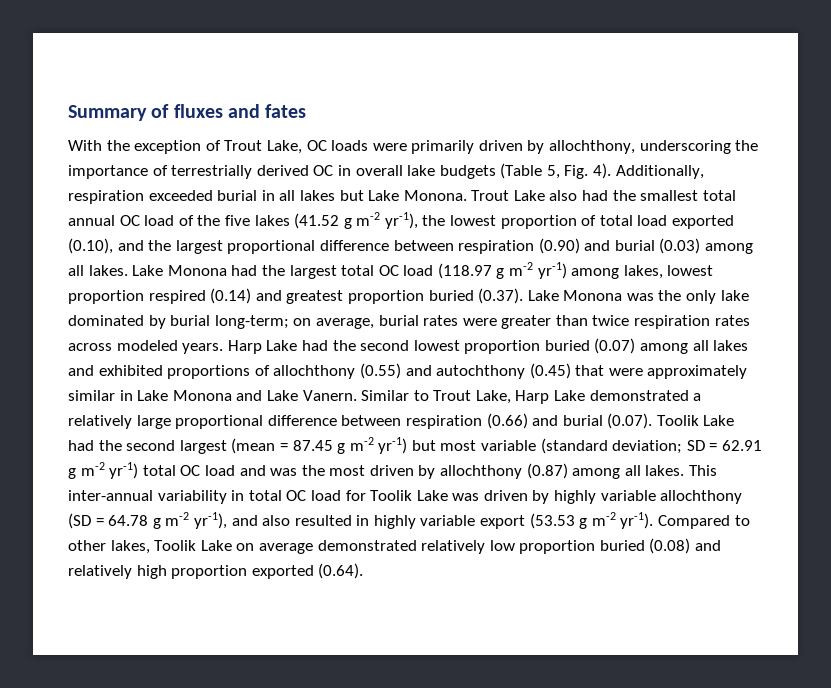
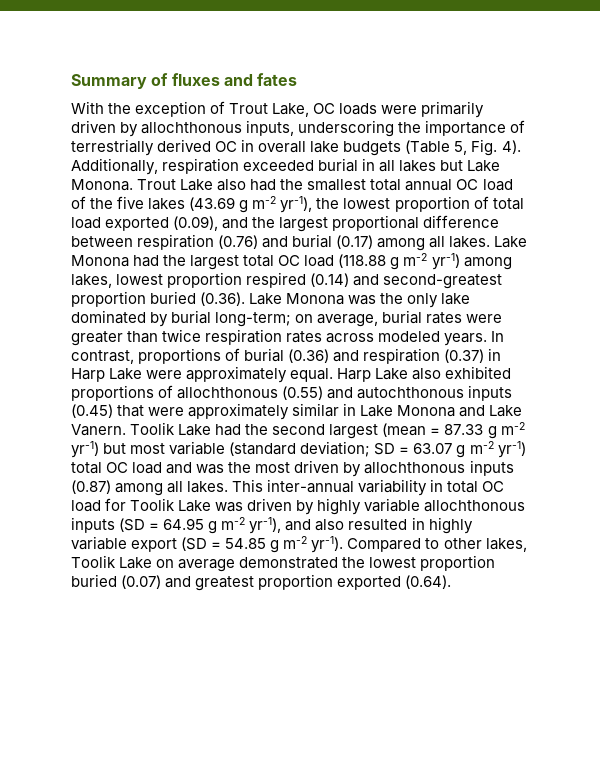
- With the exception of Trout Lake, OC loads were primarily driven by allochthony, underscoring the importance of terrestrially derived OC in overall lake budgets (Table 5, Fig. 4).
+ With the exception of Trout Lake, OC loads were primarily driven by allochthonous inputs, underscoring the importance of terrestrially derived OC in overall lake budgets (Table 5, Fig. 4).
- Trout Lake also had the smallest total annual OC load of the five lakes (41.52 g m-2 yr-1), the lowest proportion of total load exported (0.10), and the largest proportional difference between respiration (0.90) and burial (0.03) among all lakes.
+ Trout Lake also had the smallest total annual OC load of the five lakes (43.69 g m-2 yr-1), the lowest proportion of total load exported (0.09), and the largest proportional difference between respiration (0.76) and burial (0.17) among all lakes.
- Lake Monona had the largest total OC load (118.97 g m-2 yr-1) among lakes, lowest proportion respired (0.14) and greatest proportion buried (0.37). Lake Monona was the only lake dominated by burial long-term; on average, burial rates were greater than twice respiration rates across modeled years.
+ Lake Monona had the largest total OC load (118.88 g m-2 yr-1) among lakes, lowest proportion respired (0.14) and second-greatest proportion buried (0.36). Lake Monona was the only lake dominated by burial long-term; on average, burial rates were greater than twice respiration rates across modeled years.
- Harp Lake had the second lowest proportion buried (0.07) among all lakes and exhibited proportions of allochthony (0.55) and autochthony (0.45) that were approximately similar in Lake Monona and Lake Vanern.
+ In contrast, proportions of burial (0.36) and respiration (0.37) in Harp Lake were approximately equal. Harp Lake also exhibited proportions of allochthonous (0.55) and autochthonous inputs (0.45) that were approximately similar in Lake Monona and Lake Vanern.
- Similar to Trout Lake, Harp Lake demonstrated a relatively large proportional difference between respiration (0.66) and burial (0.07). Toolik Lake had the second largest (mean = 87.45 g m-2 yr-1) but most variable (standard deviation; SD = 62.91 g m-2 yr-1) total OC load and was the most driven by allochthony (0.87) among all lakes.
+ Toolik Lake had the second largest (mean = 87.33 g m-2 yr-1) but most variable (standard deviation; SD = 63.07 g m-2 yr-1) total OC load and was the most driven by allochthonous inputs (0.87) among all lakes.
- This inter-annual variability in total OC load for Toolik Lake was driven by highly variable allochthony (SD = 64.78 g m-2 yr-1), and also resulted in highly variable export (53.53 g m-2 yr-1).
+ This inter-annual variability in total OC load for Toolik Lake was driven by highly variable allochthonous inputs (SD = 64.95 g m-2 yr-1), and also resulted in highly variable export (SD = 54.85 g m-2 yr-1).
- Compared to other lakes, Toolik Lake on average demonstrated relatively low proportion buried (0.08) and relatively high proportion exported (0.64).
+ Compared to other lakes, Toolik Lake on average demonstrated the lowest proportion buried (0.07) and greatest proportion exported (0.64).

